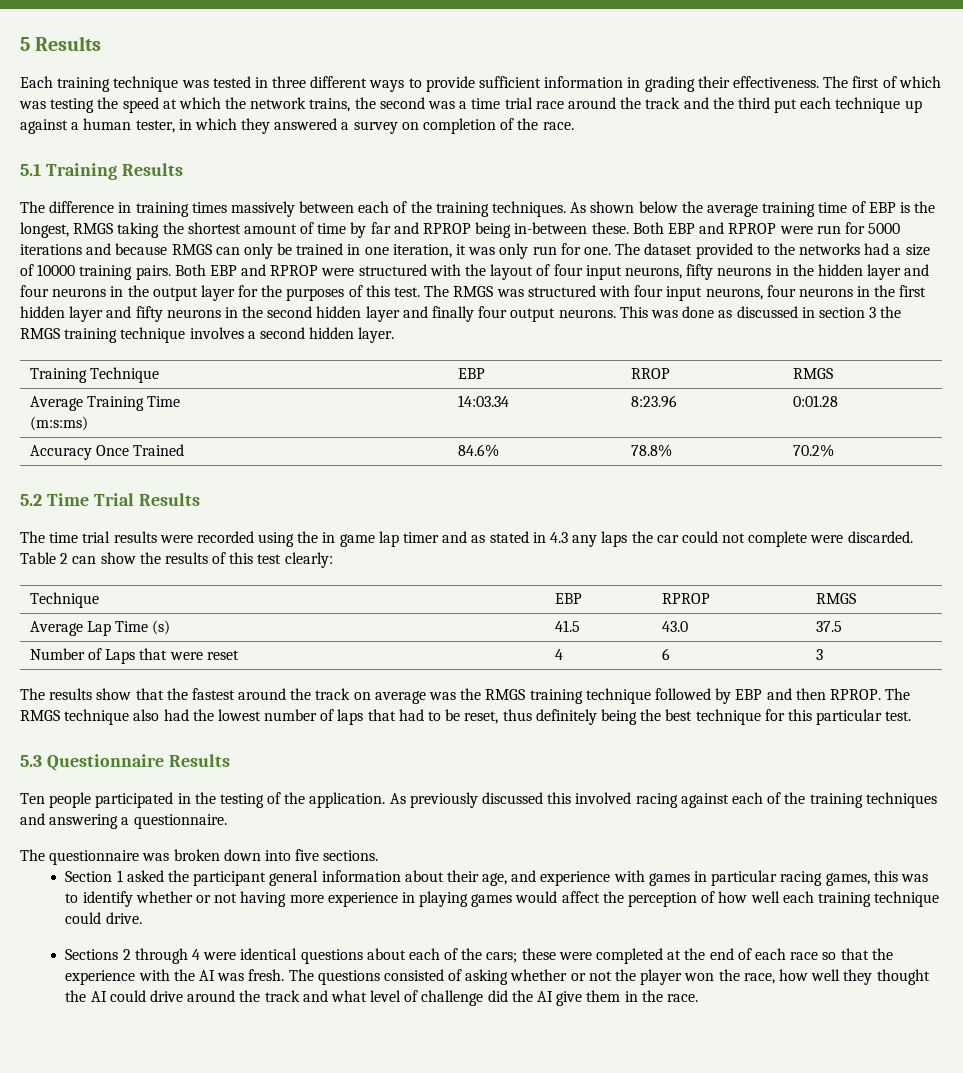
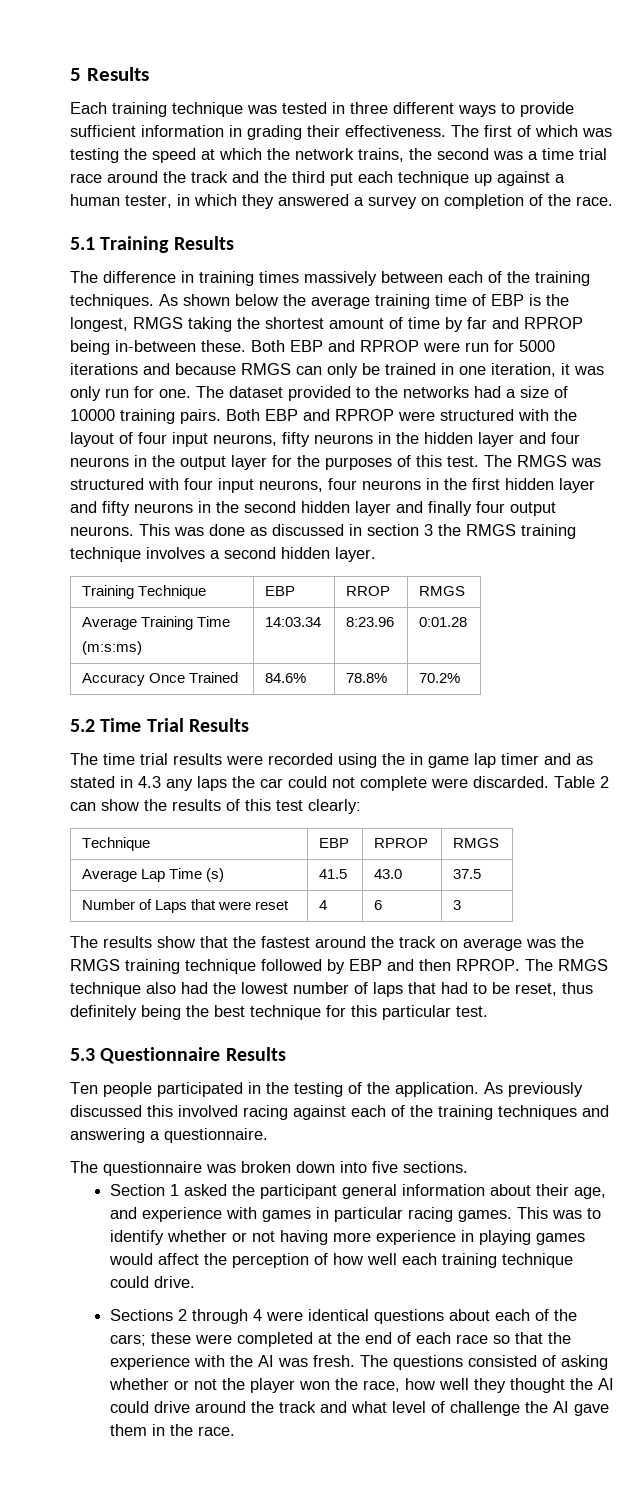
- Section 1 asked the participant general information about their age, and experience with games in particular racing games, this was to identify whether or not having more experience in playing games would affect the perception of how well each training technique could drive.
+ Section 1 asked the participant general information about their age, and experience with games in particular racing games. This was to identify whether or not having more experience in playing games would affect the perception of how well each training technique could drive.
- The questions consisted of asking whether or not the player won the race, how well they thought the AI could drive around the track and what level of challenge did the AI give them in the race.
+ The questions consisted of asking whether or not the player won the race, how well they thought the AI could drive around the track and what level of challenge the AI gave them in the race.

